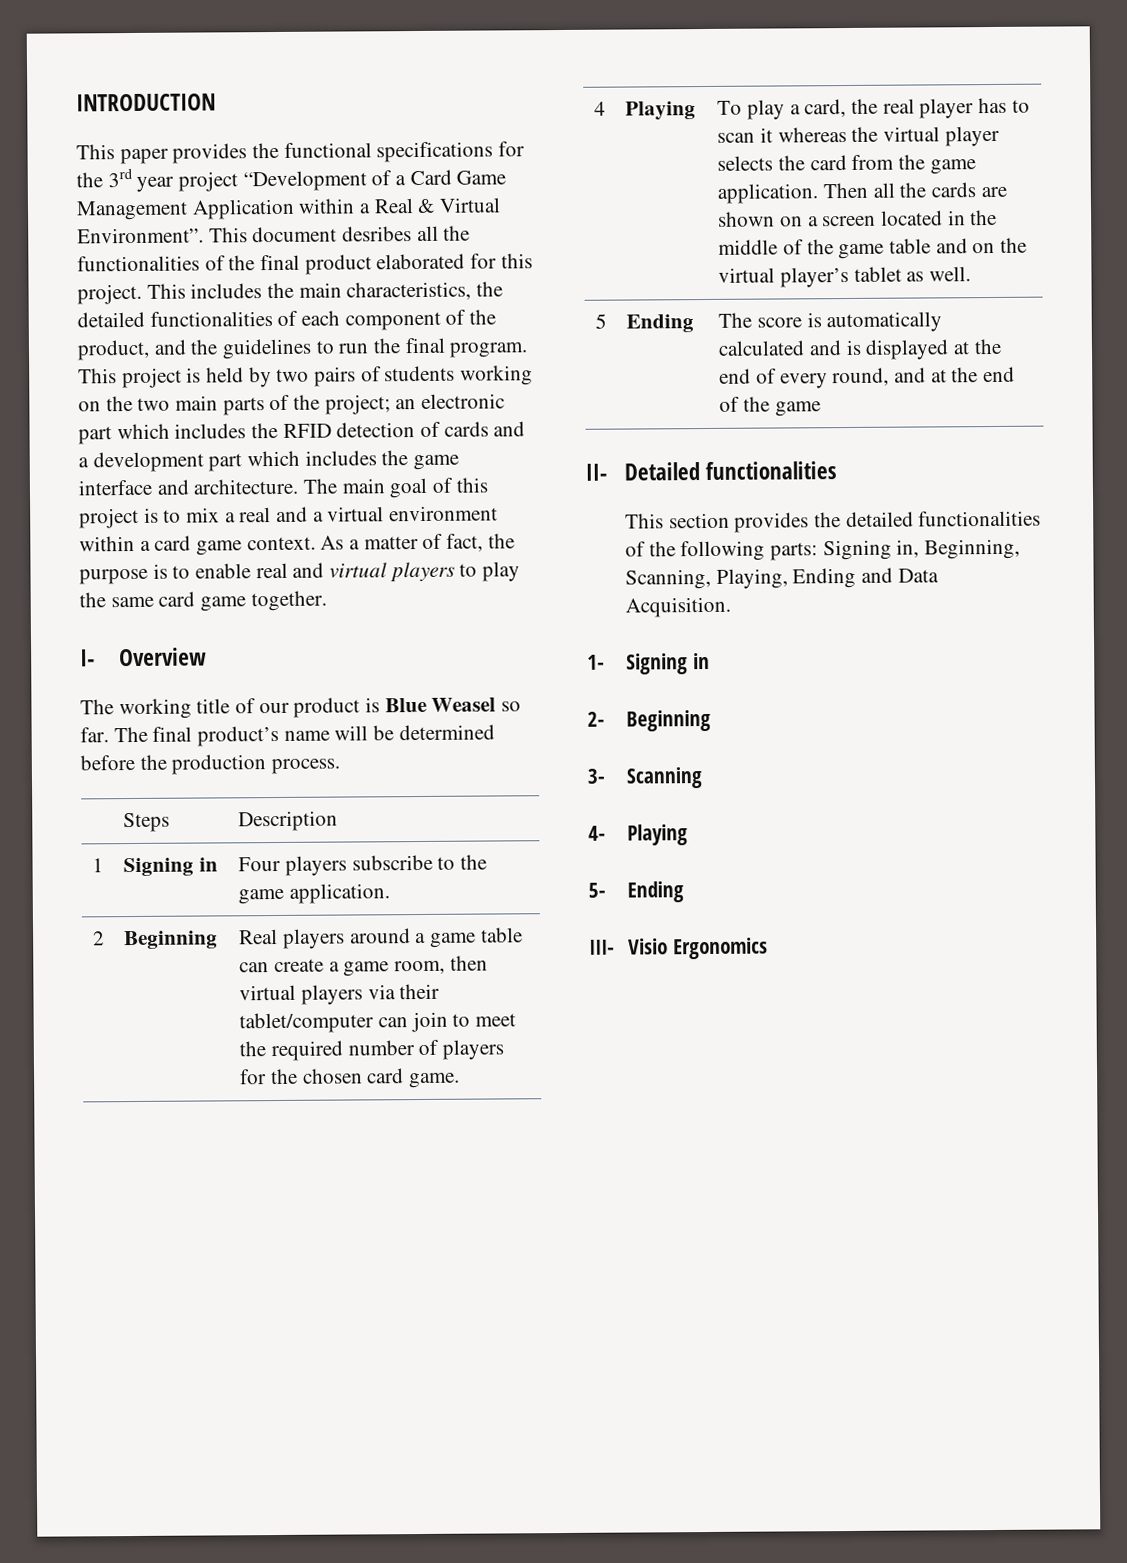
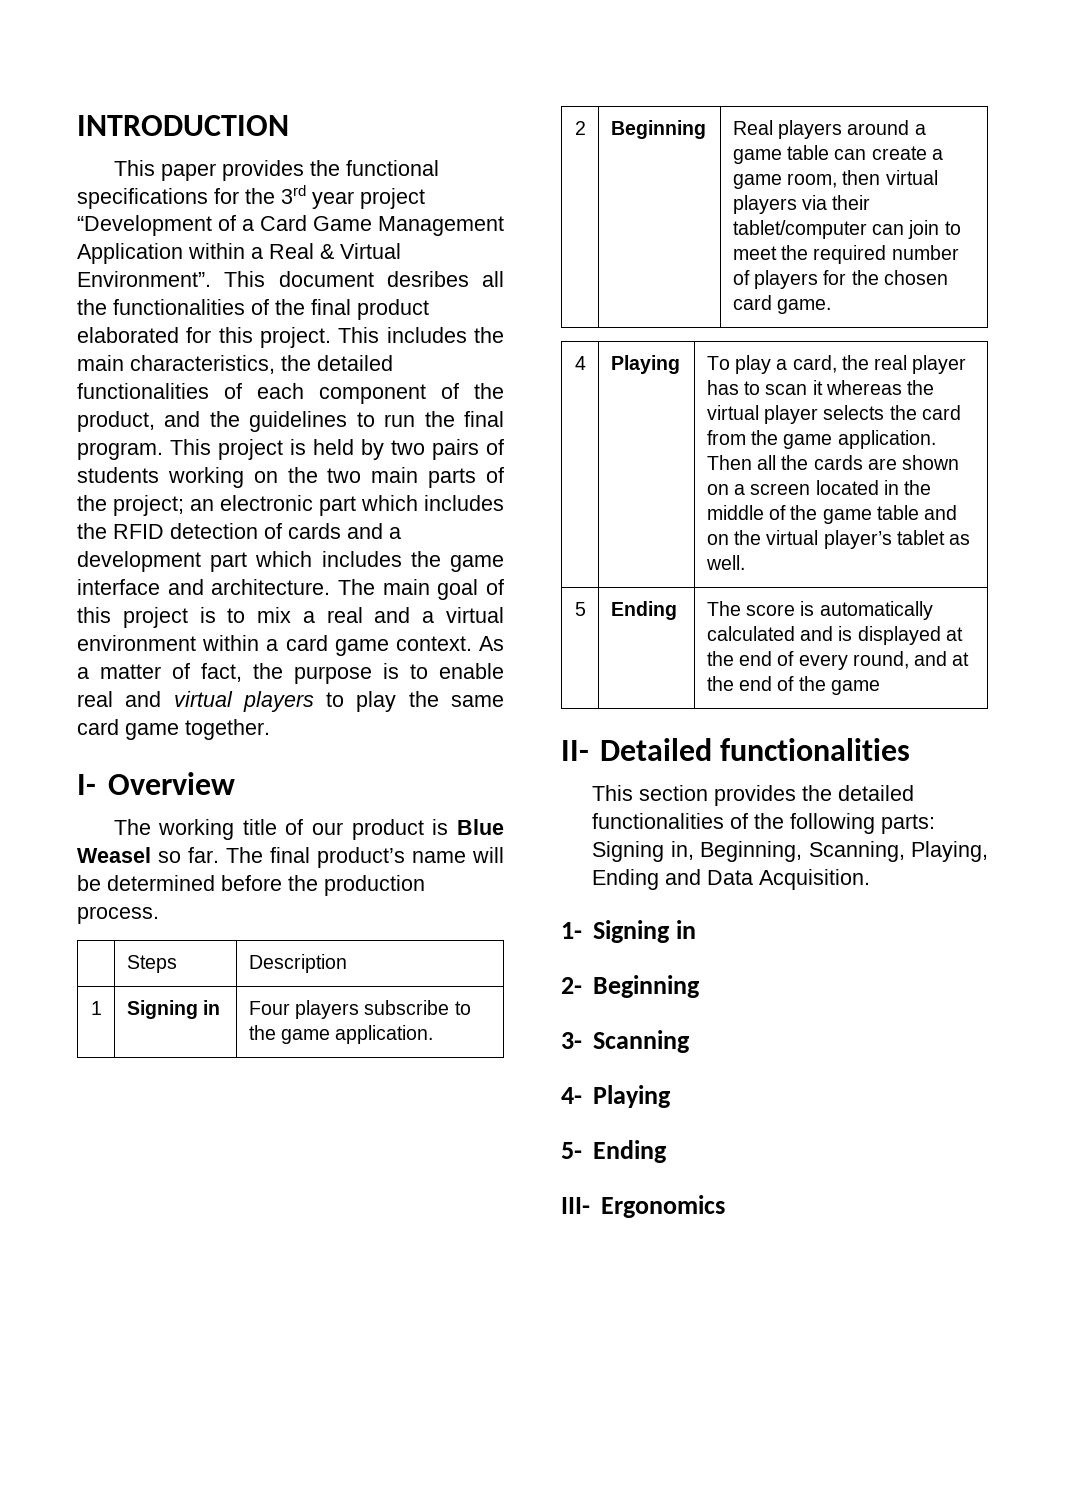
- III- Visio Ergonomics
+ III- Ergonomics

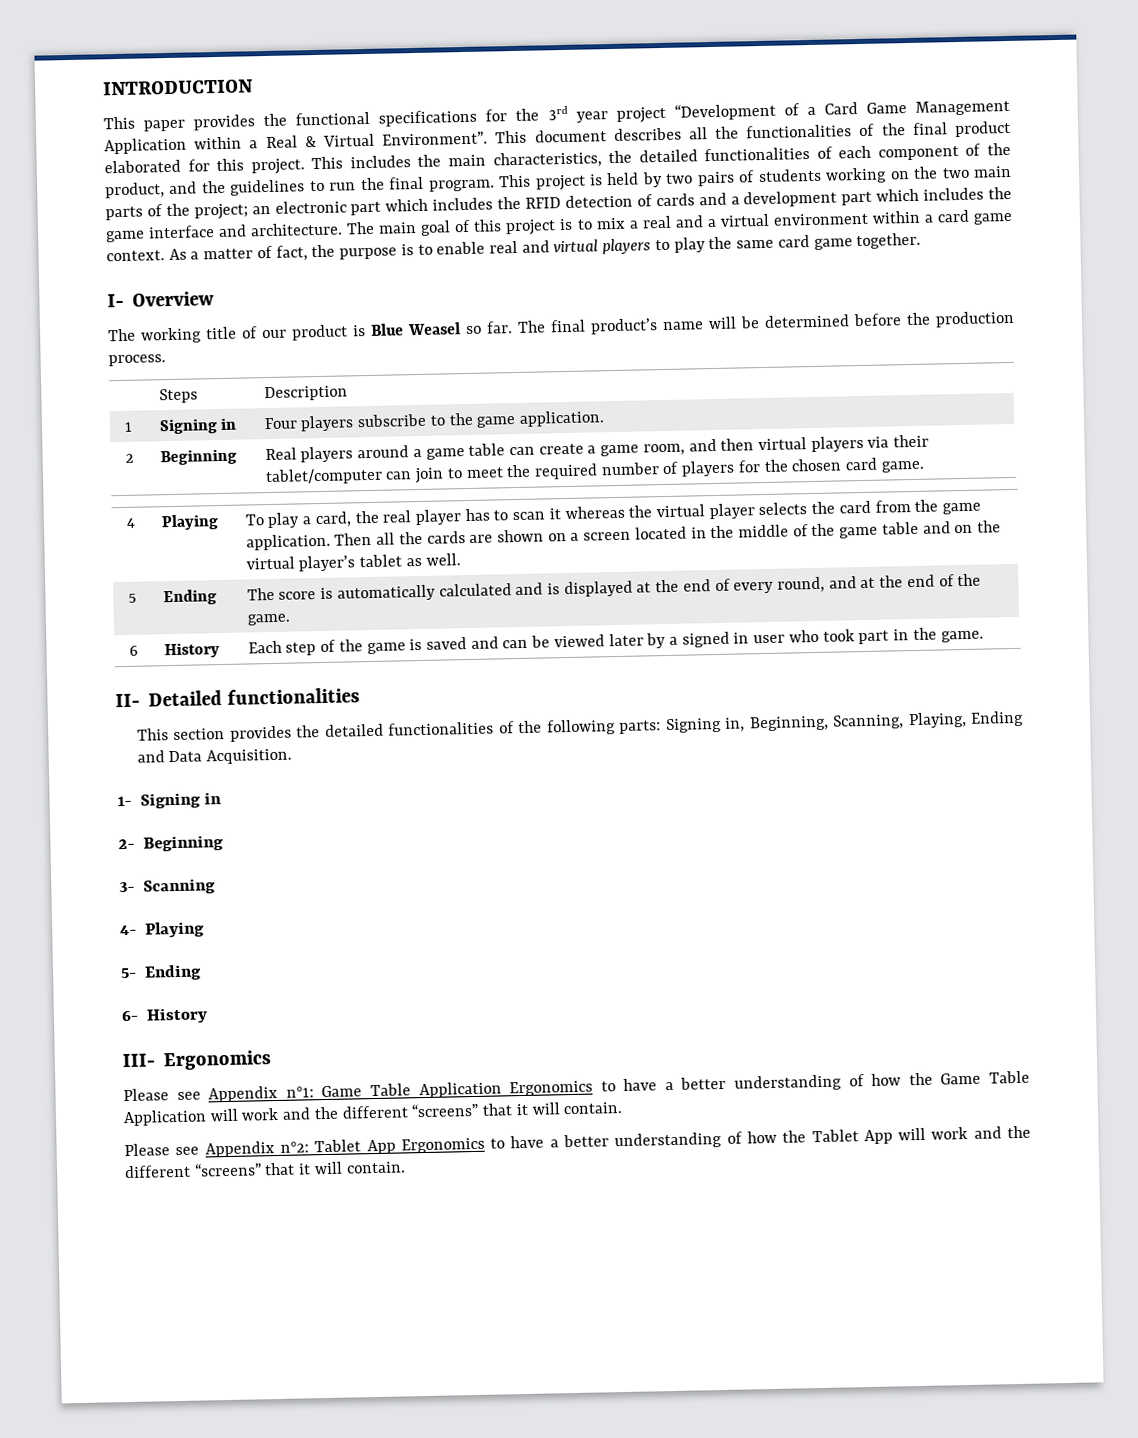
- This document desribes all the functionalities of the final product elaborated for this project.
+ This document describes all the functionalities of the final product elaborated for this project.
- 2 | Beginning | Real players around a game table can create a game room, then virtual players via their tablet/computer can join to meet the required number of players for the chosen card game.
+ 2 | Beginning | Real players around a game table can create a game room, and then virtual players via their tablet/computer can join to meet the required number of players for the chosen card game.
- 5 | Ending | The score is automatically calculated and is displayed at the end of every round, and at the end of the game
+ 5 | Ending | The score is automatically calculated and is displayed at the end of every round, and at the end of the game.
+ 6 | History | Each step of the game is saved and can be viewed later by a signed in user who took part in the game.
+ 6- History
  III- Ergonomics
+ Please see Appendix n°1: Game Table Application Ergonomics to have a better understanding of how the Game Table Application will work and the different “screens” that it will contain.
+ Please see Appendix n°2: Tablet App Ergonomics to have a better understanding of how the Tablet App will work and the different “screens” that it will contain.

